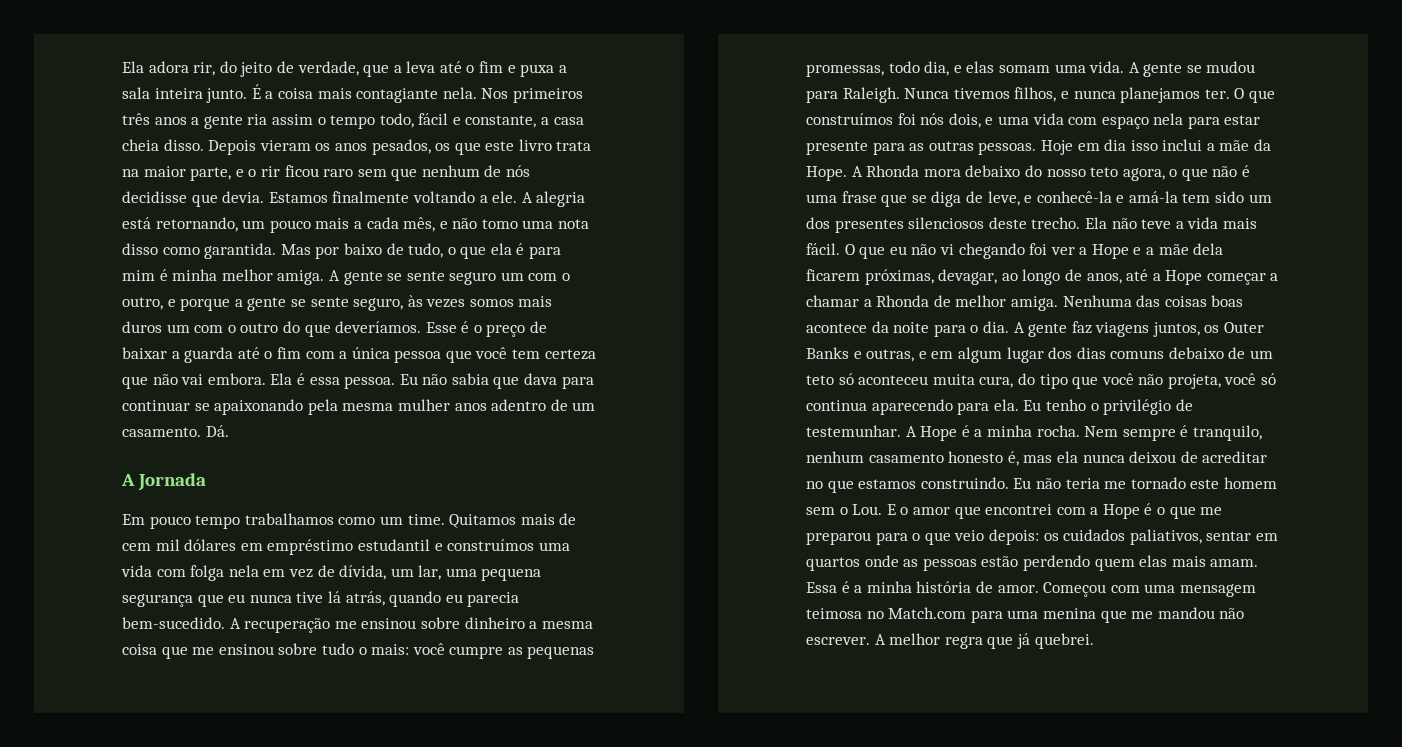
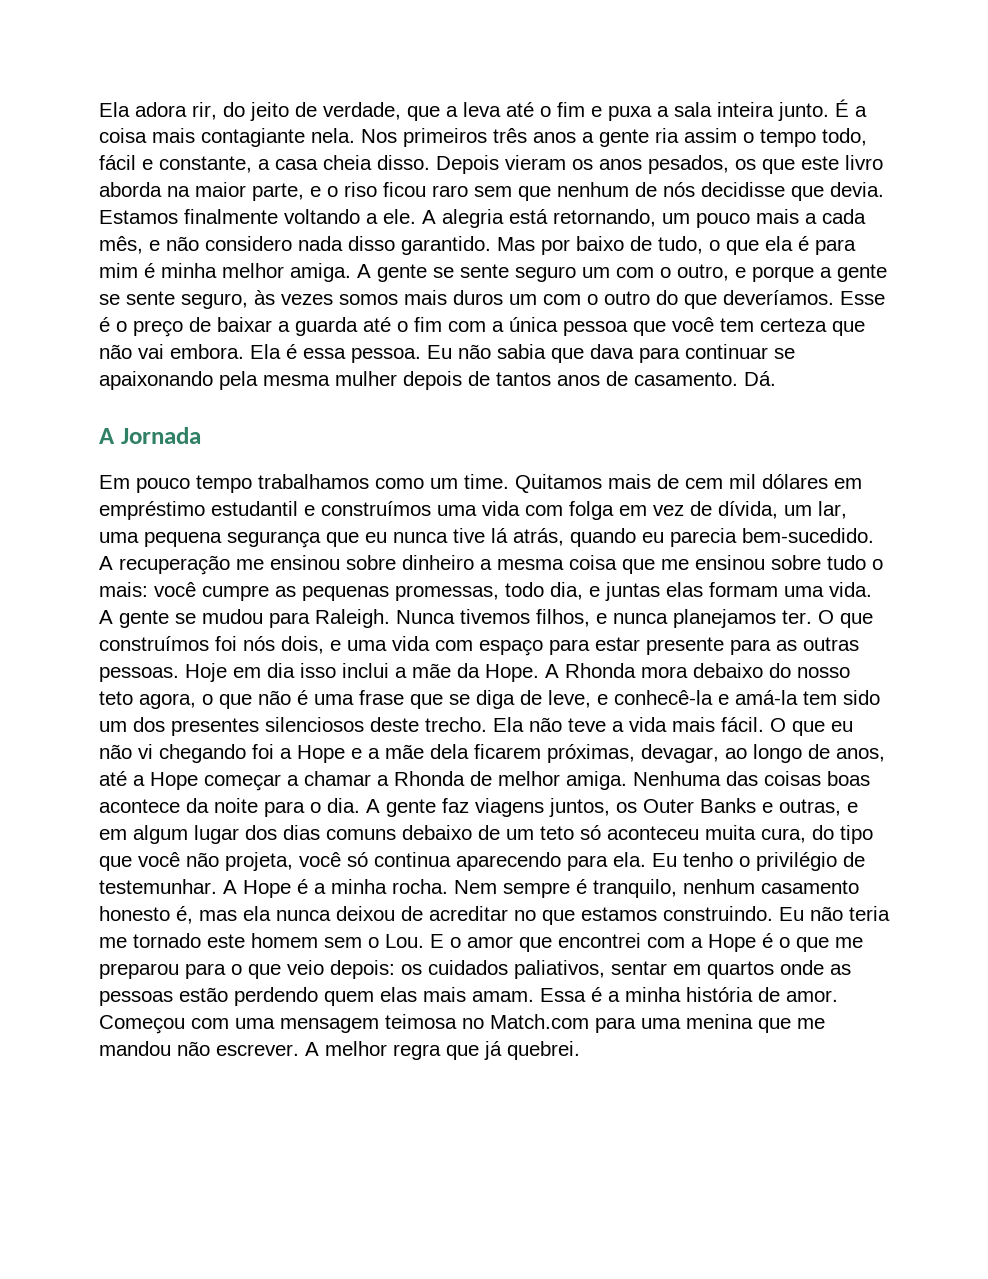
- Depois vieram os anos pesados, os que este livro trata na maior parte, e o rir ficou raro sem que nenhum de nós decidisse que devia.
+ Depois vieram os anos pesados, os que este livro aborda na maior parte, e o riso ficou raro sem que nenhum de nós decidisse que devia.
- A alegria está retornando, um pouco mais a cada mês, e não tomo uma nota disso como garantida.
+ A alegria está retornando, um pouco mais a cada mês, e não considero nada disso garantido.
- Eu não sabia que dava para continuar se apaixonando pela mesma mulher anos adentro de um casamento.
+ Eu não sabia que dava para continuar se apaixonando pela mesma mulher depois de tantos anos de casamento.
- Quitamos mais de cem mil dólares em empréstimo estudantil e construímos uma vida com folga nela em vez de dívida, um lar, uma pequena segurança que eu nunca tive lá atrás, quando eu parecia bem-sucedido.
+ Quitamos mais de cem mil dólares em empréstimo estudantil e construímos uma vida com folga em vez de dívida, um lar, uma pequena segurança que eu nunca tive lá atrás, quando eu parecia bem-sucedido.
- A recuperação me ensinou sobre dinheiro a mesma coisa que me ensinou sobre tudo o mais: você cumpre as pequenas promessas, todo dia, e elas somam uma vida.
+ A recuperação me ensinou sobre dinheiro a mesma coisa que me ensinou sobre tudo o mais: você cumpre as pequenas promessas, todo dia, e juntas elas formam uma vida.
- O que construímos foi nós dois, e uma vida com espaço nela para estar presente para as outras pessoas.
+ O que construímos foi nós dois, e uma vida com espaço para estar presente para as outras pessoas.
- O que eu não vi chegando foi ver a Hope e a mãe dela ficarem próximas, devagar, ao longo de anos, até a Hope começar a chamar a Rhonda de melhor amiga.
+ O que eu não vi chegando foi a Hope e a mãe dela ficarem próximas, devagar, ao longo de anos, até a Hope começar a chamar a Rhonda de melhor amiga.

